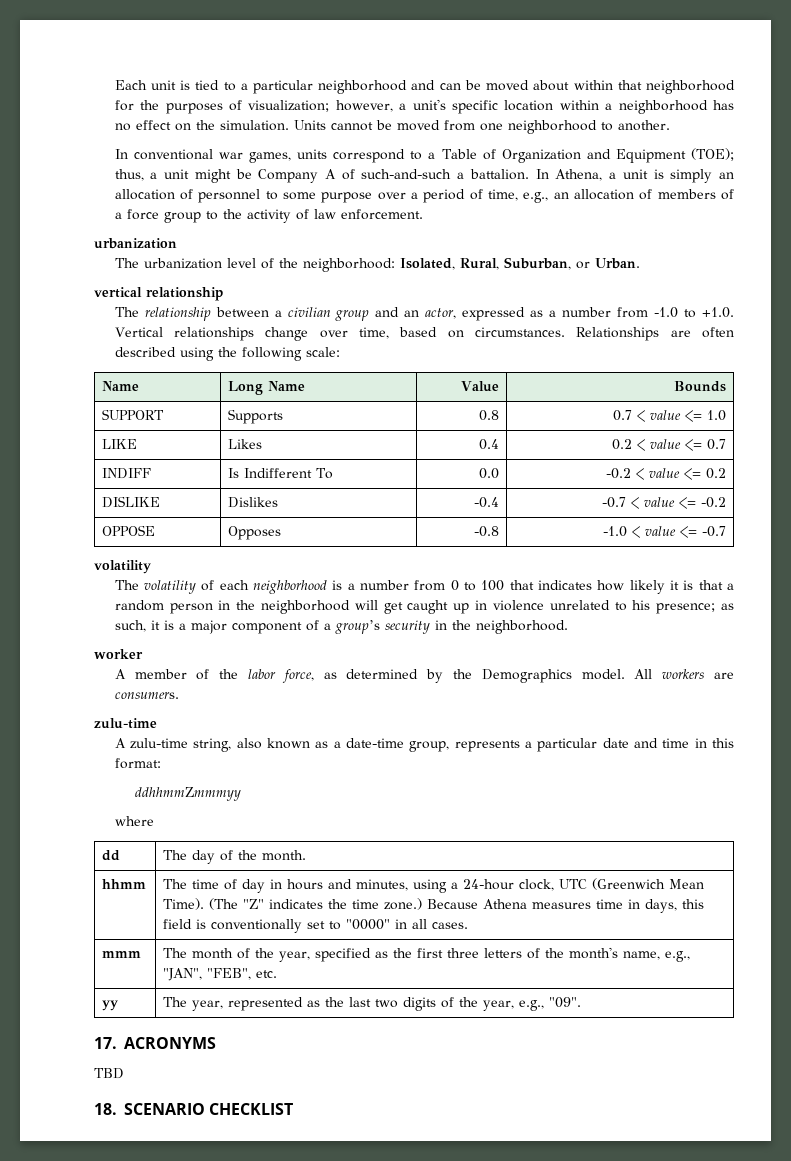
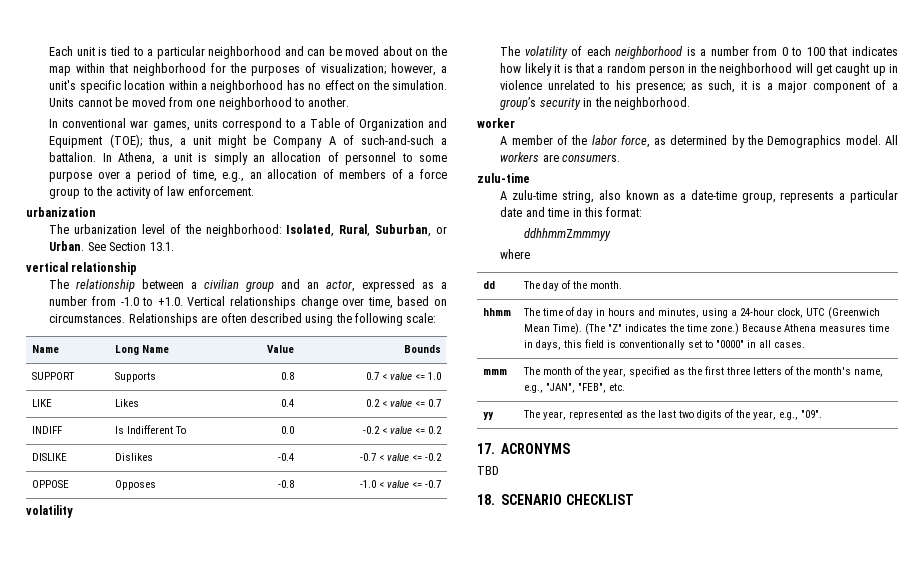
- Each unit is tied to a particular neighborhood and can be moved about within that neighborhood for the purposes of visualization; however, a unit's specific location within a neighborhood has no effect on the simulation.
+ Each unit is tied to a particular neighborhood and can be moved about on the map within that neighborhood for the purposes of visualization; however, a unit's specific location within a neighborhood has no effect on the simulation.
+ See Section 13.1.

